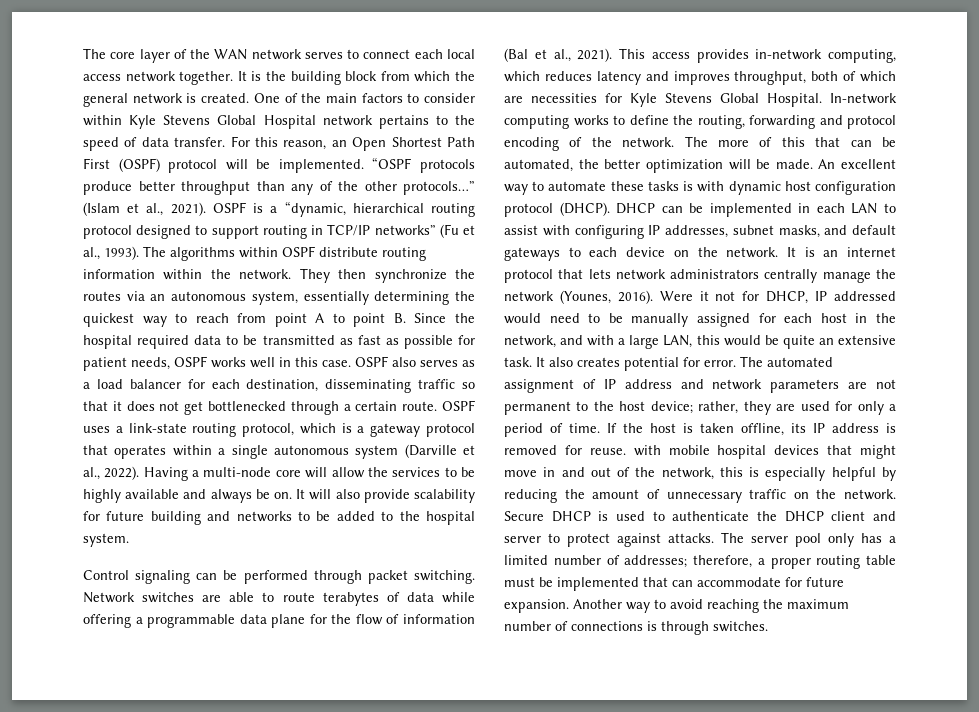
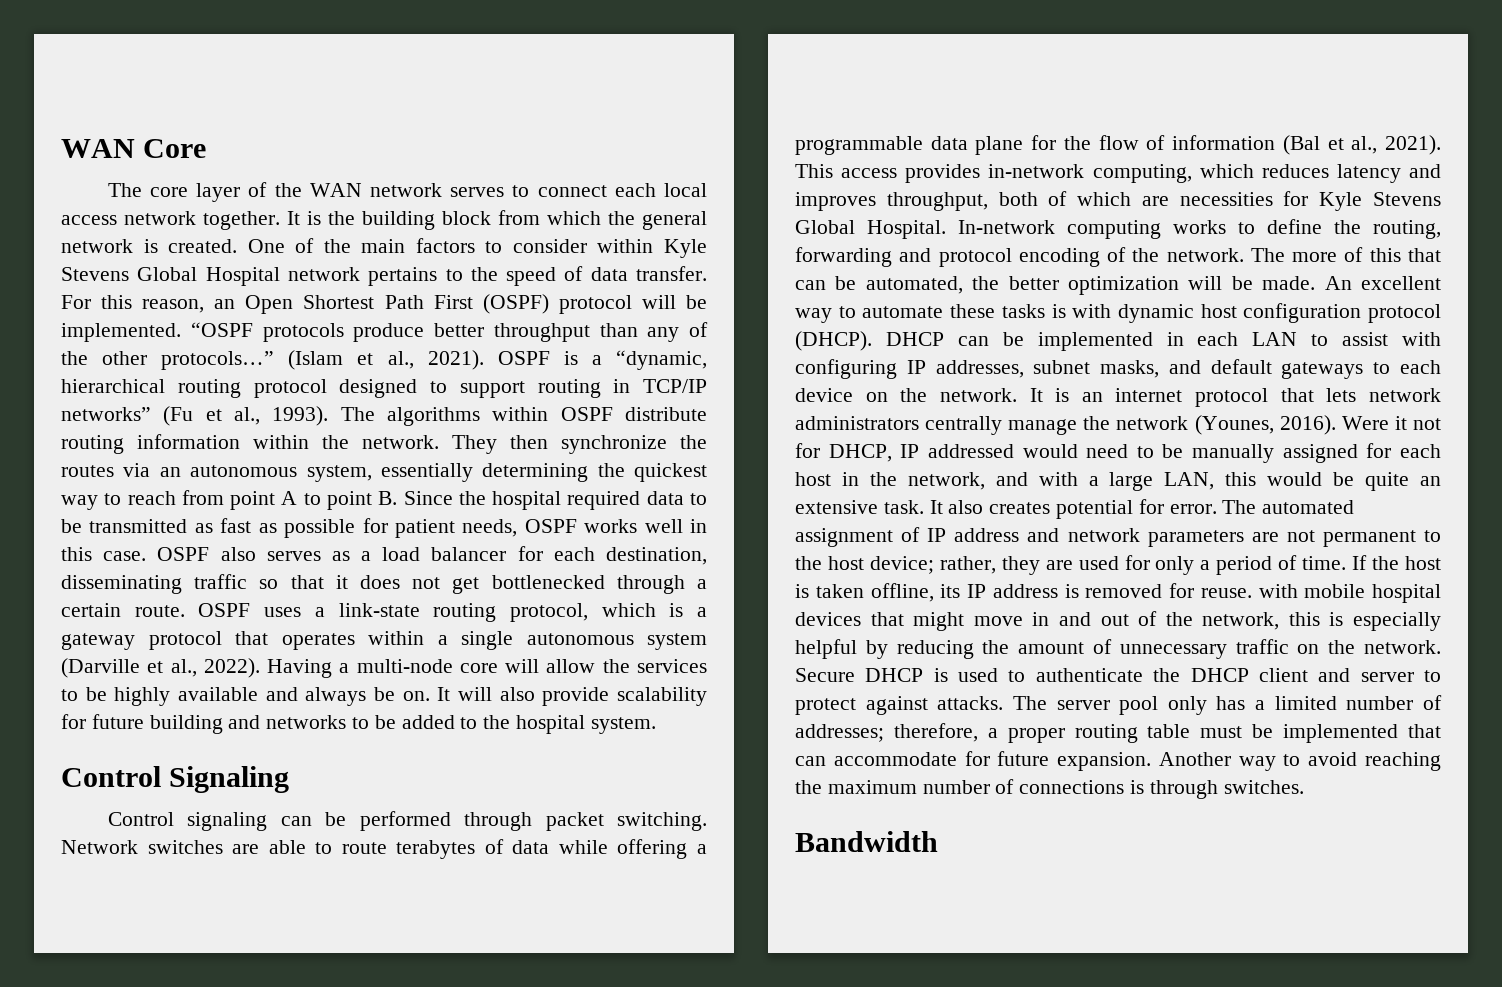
+ WAN Core
+ Control Signaling
+ Bandwidth

